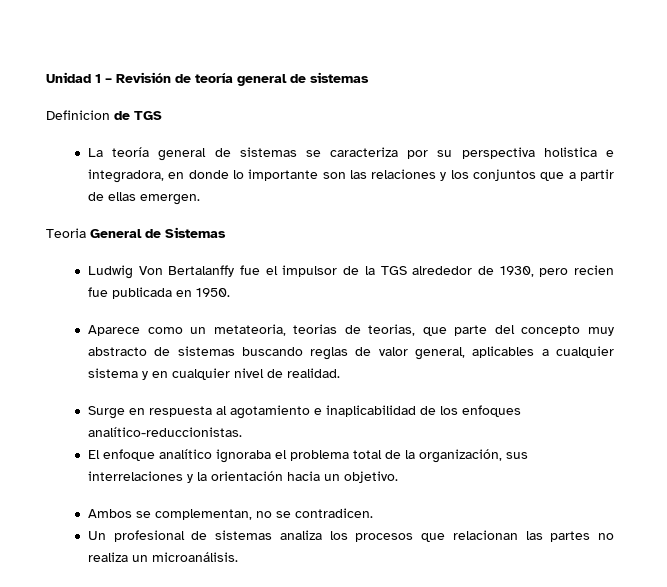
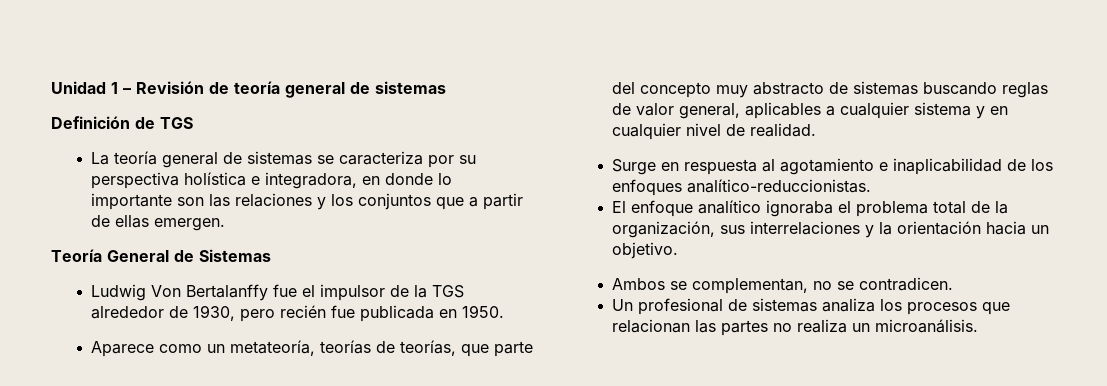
- Definicion de TGS
+ Definición de TGS
- La teoría general de sistemas se caracteriza por su perspectiva holistica e integradora, en donde lo importante son las relaciones y los conjuntos que a partir de ellas emergen.
+ La teoría general de sistemas se caracteriza por su perspectiva holística e integradora, en donde lo importante son las relaciones y los conjuntos que a partir de ellas emergen.
- Teoria General de Sistemas
+ Teoría General de Sistemas
- Ludwig Von Bertalanffy fue el impulsor de la TGS alrededor de 1930, pero recien fue publicada en 1950.
+ Ludwig Von Bertalanffy fue el impulsor de la TGS alrededor de 1930, pero recién fue publicada en 1950.
- Aparece como un metateoria, teorias de teorias, que parte del concepto muy abstracto de sistemas buscando reglas de valor general, aplicables a cualquier sistema y en cualquier nivel de realidad.
+ Aparece como un metateoría, teorías de teorías, que parte del concepto muy abstracto de sistemas buscando reglas de valor general, aplicables a cualquier sistema y en cualquier nivel de realidad.

